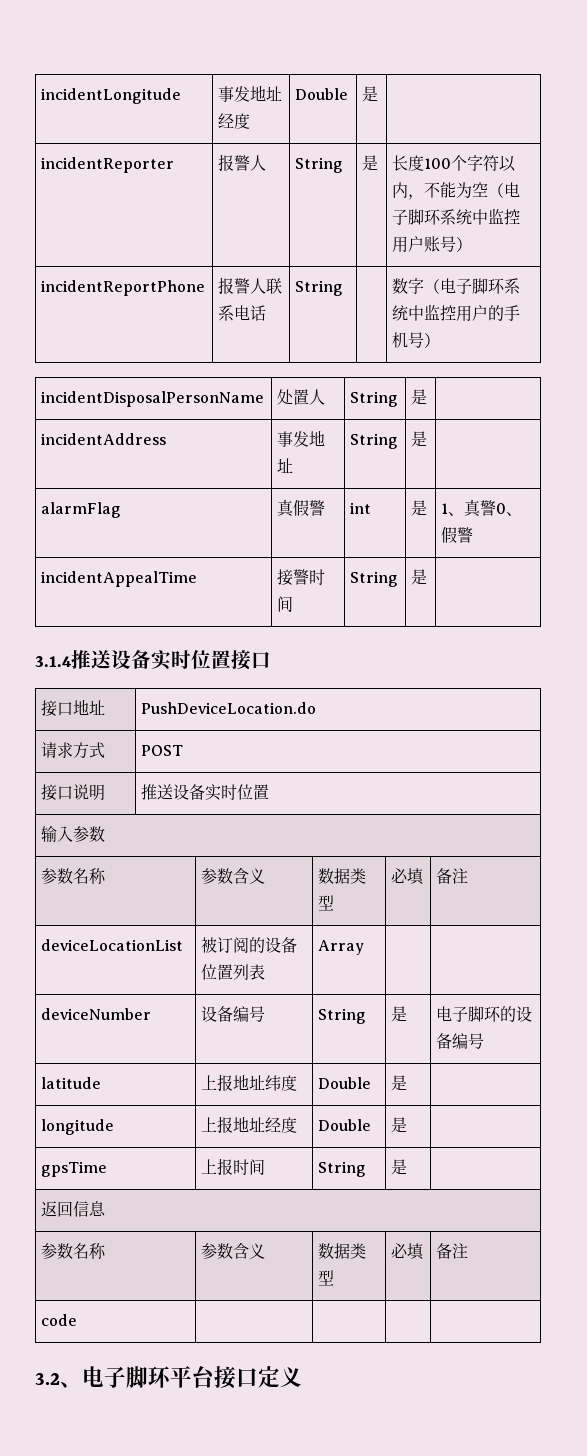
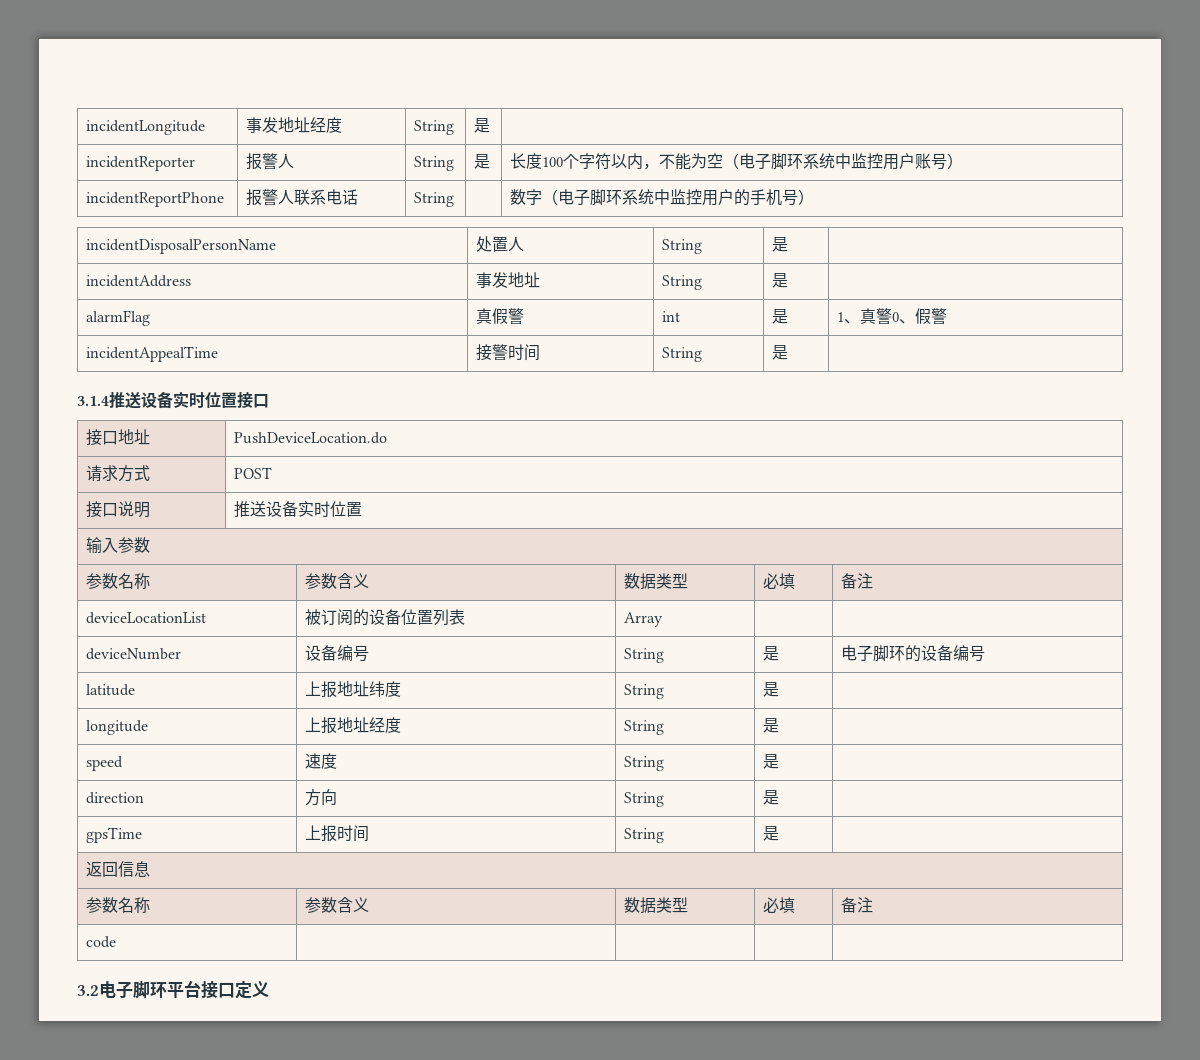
- incidentLongitude | 事发地址经度 | Double | 是 |
+ incidentLongitude | 事发地址经度 | String | 是 |
- latitude | 上报地址纬度 | Double | 是 |
+ latitude | 上报地址纬度 | String | 是 |
- longitude | 上报地址经度 | Double | 是 |
+ longitude | 上报地址经度 | String | 是 |
+ speed | 速度 | String | 是 |
+ direction | 方向 | String | 是 |
- 3.2、电子脚环平台接口定义
+ 3.2电子脚环平台接口定义

